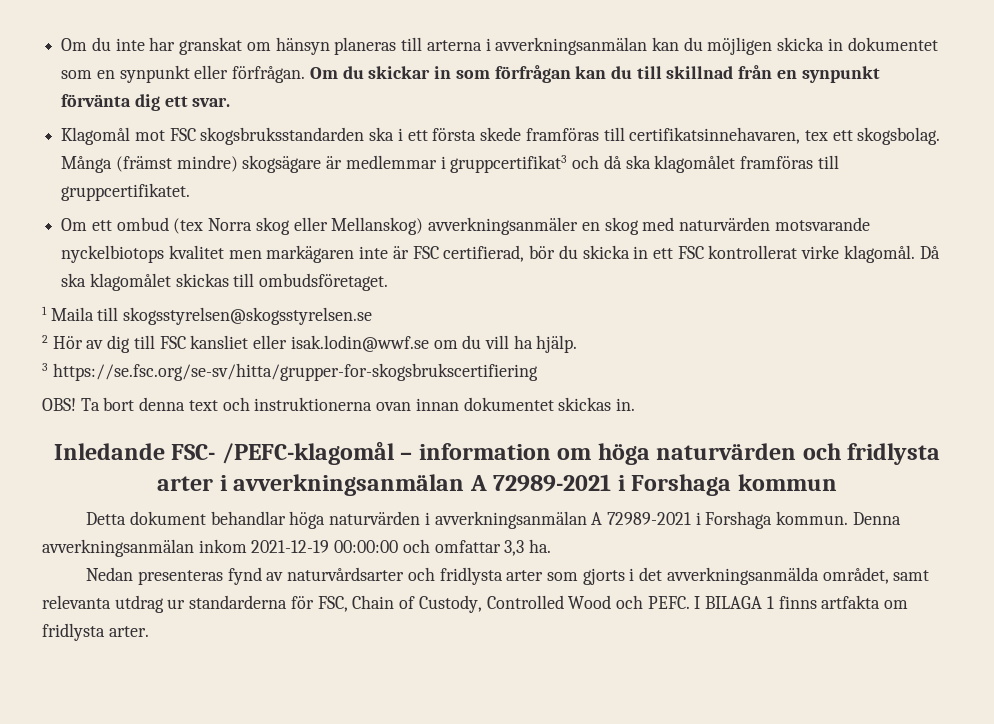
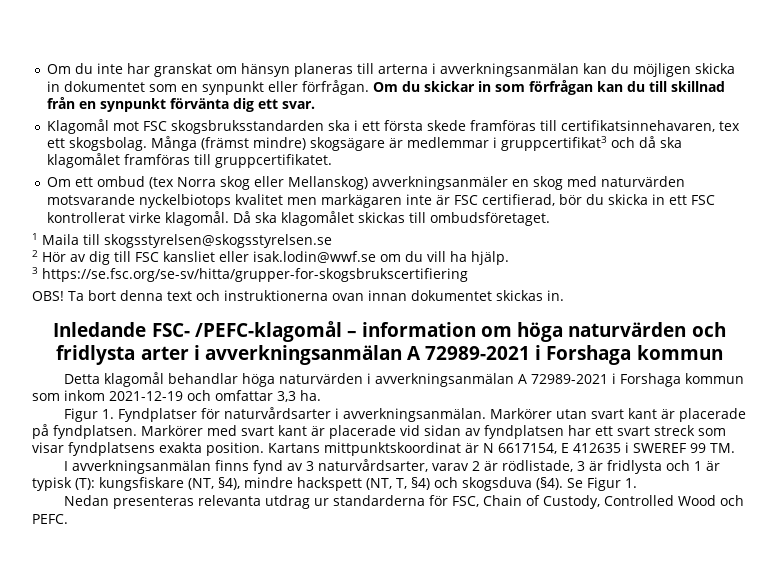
- Detta dokument behandlar höga naturvärden i avverkningsanmälan A 72989-2021 i Forshaga kommun. Denna avverkningsanmälan inkom 2021-12-19 00:00:00 och omfattar 3,3 ha.
+ Detta klagomål behandlar höga naturvärden i avverkningsanmälan A 72989-2021 i Forshaga kommun som inkom 2021-12-19 och omfattar 3,3 ha.
- Nedan presenteras fynd av naturvårdsarter och fridlysta arter som gjorts i det avverkningsanmälda området, samt relevanta utdrag ur standarderna för FSC, Chain of Custody, Controlled Wood och PEFC. I BILAGA 1 finns artfakta om fridlysta arter.
+ Figur 1. Fyndplatser för naturvårdsarter i avverkningsanmälan. Markörer utan svart kant är placerade på fyndplatsen. Markörer med svart kant är placerade vid sidan av fyndplatsen har ett svart streck som visar fyndplatsens exakta position. Kartans mittpunktskoordinat är N 6617154, E 412635 i SWEREF 99 TM.
+ I avverkningsanmälan finns fynd av 3 naturvårdsarter, varav 2 är rödlistade, 3 är fridlysta och 1 är typisk (T): kungsfiskare (NT, §4), mindre hackspett (NT, T, §4) och skogsduva (§4). Se Figur 1.
+ Nedan presenteras relevanta utdrag ur standarderna för FSC, Chain of Custody, Controlled Wood och PEFC.

